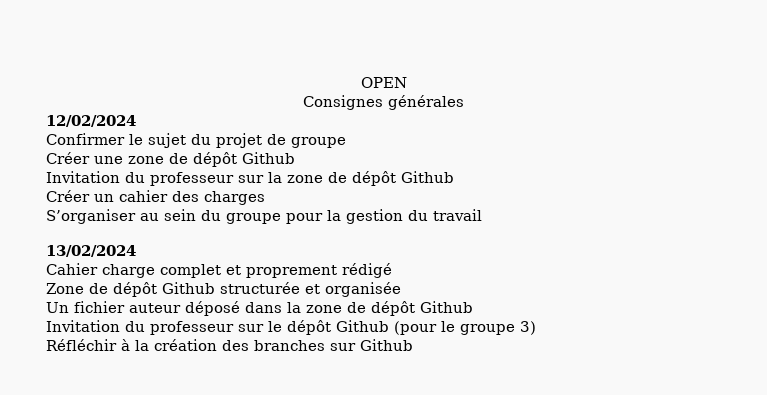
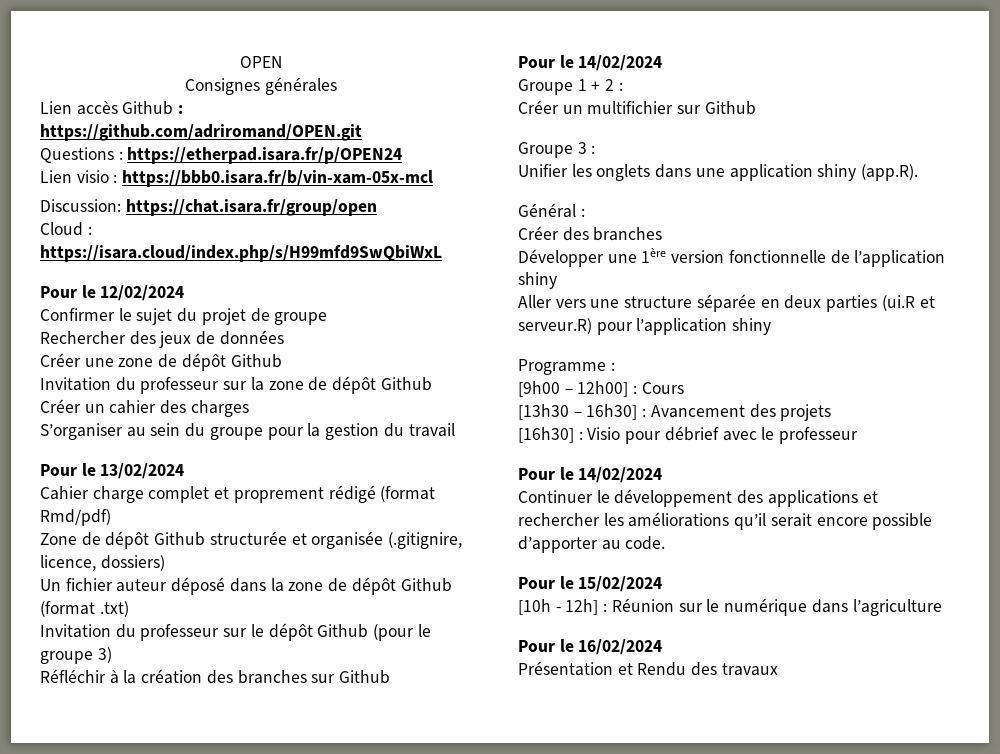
- 12/02/2024
+ Lien accès Github : https://github.com/adriromand/OPEN.git
+ Questions : https://etherpad.isara.fr/p/OPEN24
+ Lien visio : https://bbb0.isara.fr/b/vin-xam-05x-mcl
+ Discussion: https://chat.isara.fr/group/open
+ Cloud : https://isara.cloud/index.php/s/H99mfd9SwQbiWxL
+ Pour le 12/02/2024
+ Rechercher des jeux de données
- 13/02/2024
+ Pour le 13/02/2024
- Cahier charge complet et proprement rédigé
+ Cahier charge complet et proprement rédigé (format Rmd/pdf)
- Zone de dépôt Github structurée et organisée
+ Zone de dépôt Github structurée et organisée (.gitignire, licence, dossiers)
- Un fichier auteur déposé dans la zone de dépôt Github
+ Un fichier auteur déposé dans la zone de dépôt Github (format .txt)
  Réfléchir à la création des branches sur Github
+ Pour le 14/02/2024
+ Groupe 1 + 2 :
+ Créer un multifichier sur Github
+ Groupe 3 :
+ Unifier les onglets dans une application shiny (app.R).
+ Général :
+ Créer des branches
+ Développer une 1ère version fonctionnelle de l’application shiny
+ Aller vers une structure séparée en deux parties (ui.R et serveur.R) pour l’application shiny
+ Programme :
+ [9h00 – 12h00] : Cours
+ [13h30 – 16h30] : Avancement des projets
+ [16h30] : Visio pour débrief avec le professeur
+ Pour le 14/02/2024
+ Continuer le développement des applications et rechercher les améliorations qu’il serait encore possible d’apporter au code.
+ Pour le 15/02/2024
+ [10h - 12h] : Réunion sur le numérique dans l’agriculture
+ Pour le 16/02/2024
+ Présentation et Rendu des travaux

